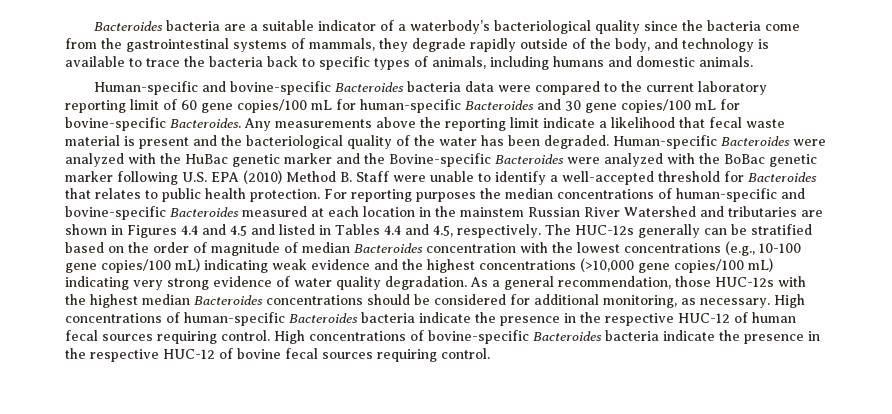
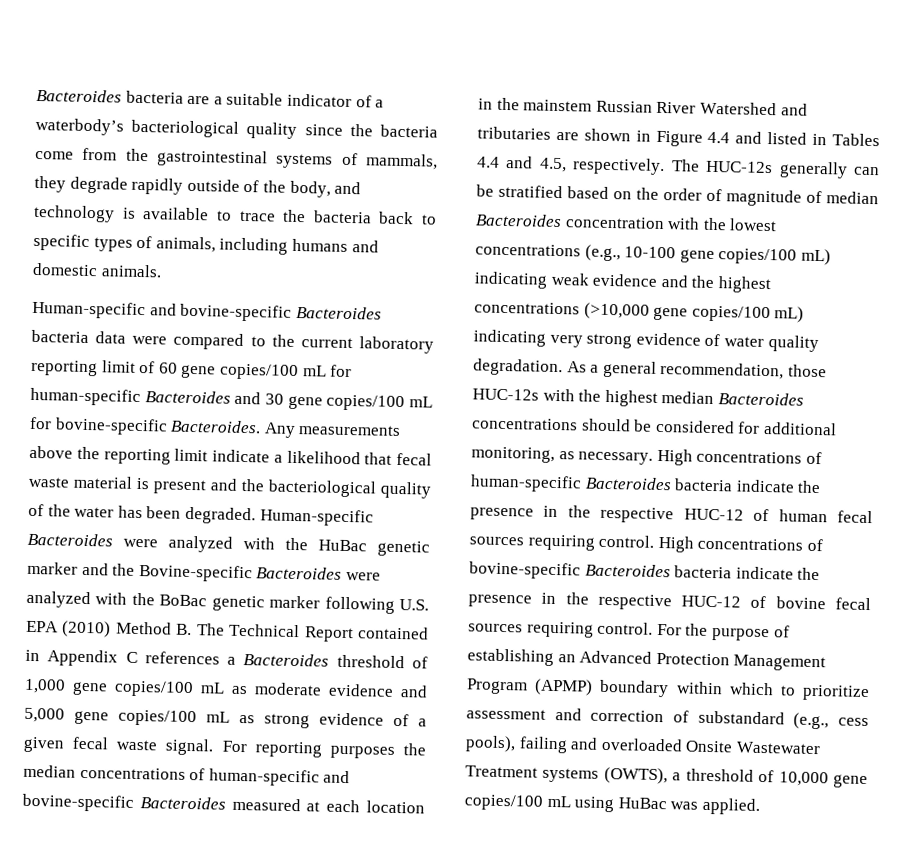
- Human-specific Bacteroides were analyzed with the HuBac genetic marker and the Bovine-specific Bacteroides were analyzed with the BoBac genetic marker following U.S. EPA (2010) Method B. Staff were unable to identify a well-accepted threshold for Bacteroides that relates to public health protection.
+ Human-specific Bacteroides were analyzed with the HuBac genetic marker and the Bovine-specific Bacteroides were analyzed with the BoBac genetic marker following U.S. EPA (2010) Method B. The Technical Report contained in Appendix C references a Bacteroides threshold of 1,000 gene copies/100 mL as moderate evidence and 5,000 gene copies/100 mL as strong evidence of a given fecal waste signal.
- For reporting purposes the median concentrations of human-specific and bovine-specific Bacteroides measured at each location in the mainstem Russian River Watershed and tributaries are shown in Figures 4.4 and 4.5 and listed in Tables 4.4 and 4.5, respectively.
+ For reporting purposes the median concentrations of human-specific and bovine-specific Bacteroides measured at each location in the mainstem Russian River Watershed and tributaries are shown in Figure 4.4 and listed in Tables 4.4 and 4.5, respectively.
+ For the purpose of establishing an Advanced Protection Management Program (APMP) boundary within which to prioritize assessment and correction of substandard (e.g., cess pools), failing and overloaded Onsite Wastewater Treatment systems (OWTS), a threshold of 10,000 gene copies/100 mL using HuBac was applied.

